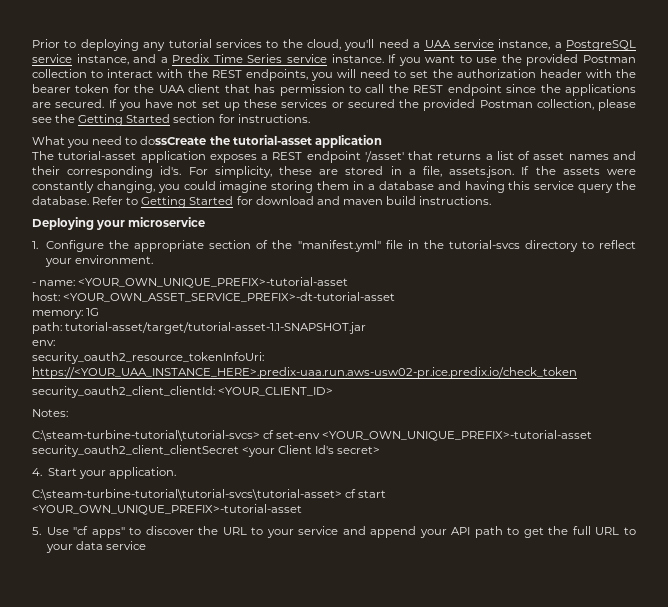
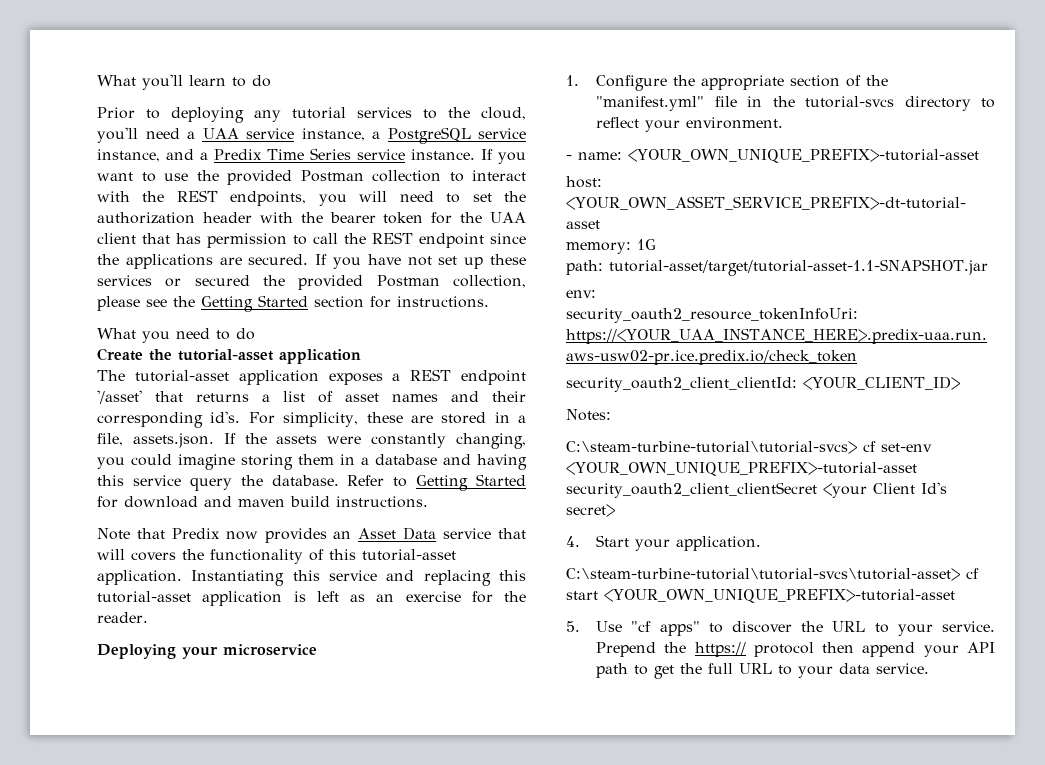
+ What you'll learn to do
- What you need to dossCreate the tutorial-asset application
+ What you need to do
+ Create the tutorial-asset application
+ Note that Predix now provides an Asset Data service that will covers the functionality of this tutorial-asset application. Instantiating this service and replacing this tutorial-asset application is left as an exercise for the reader.
- 5. Use "cf apps" to discover the URL to your service and append your API path to get the full URL to your data service
+ 5. Use "cf apps" to discover the URL to your service. Prepend the https:// protocol then append your API path to get the full URL to your data service.

